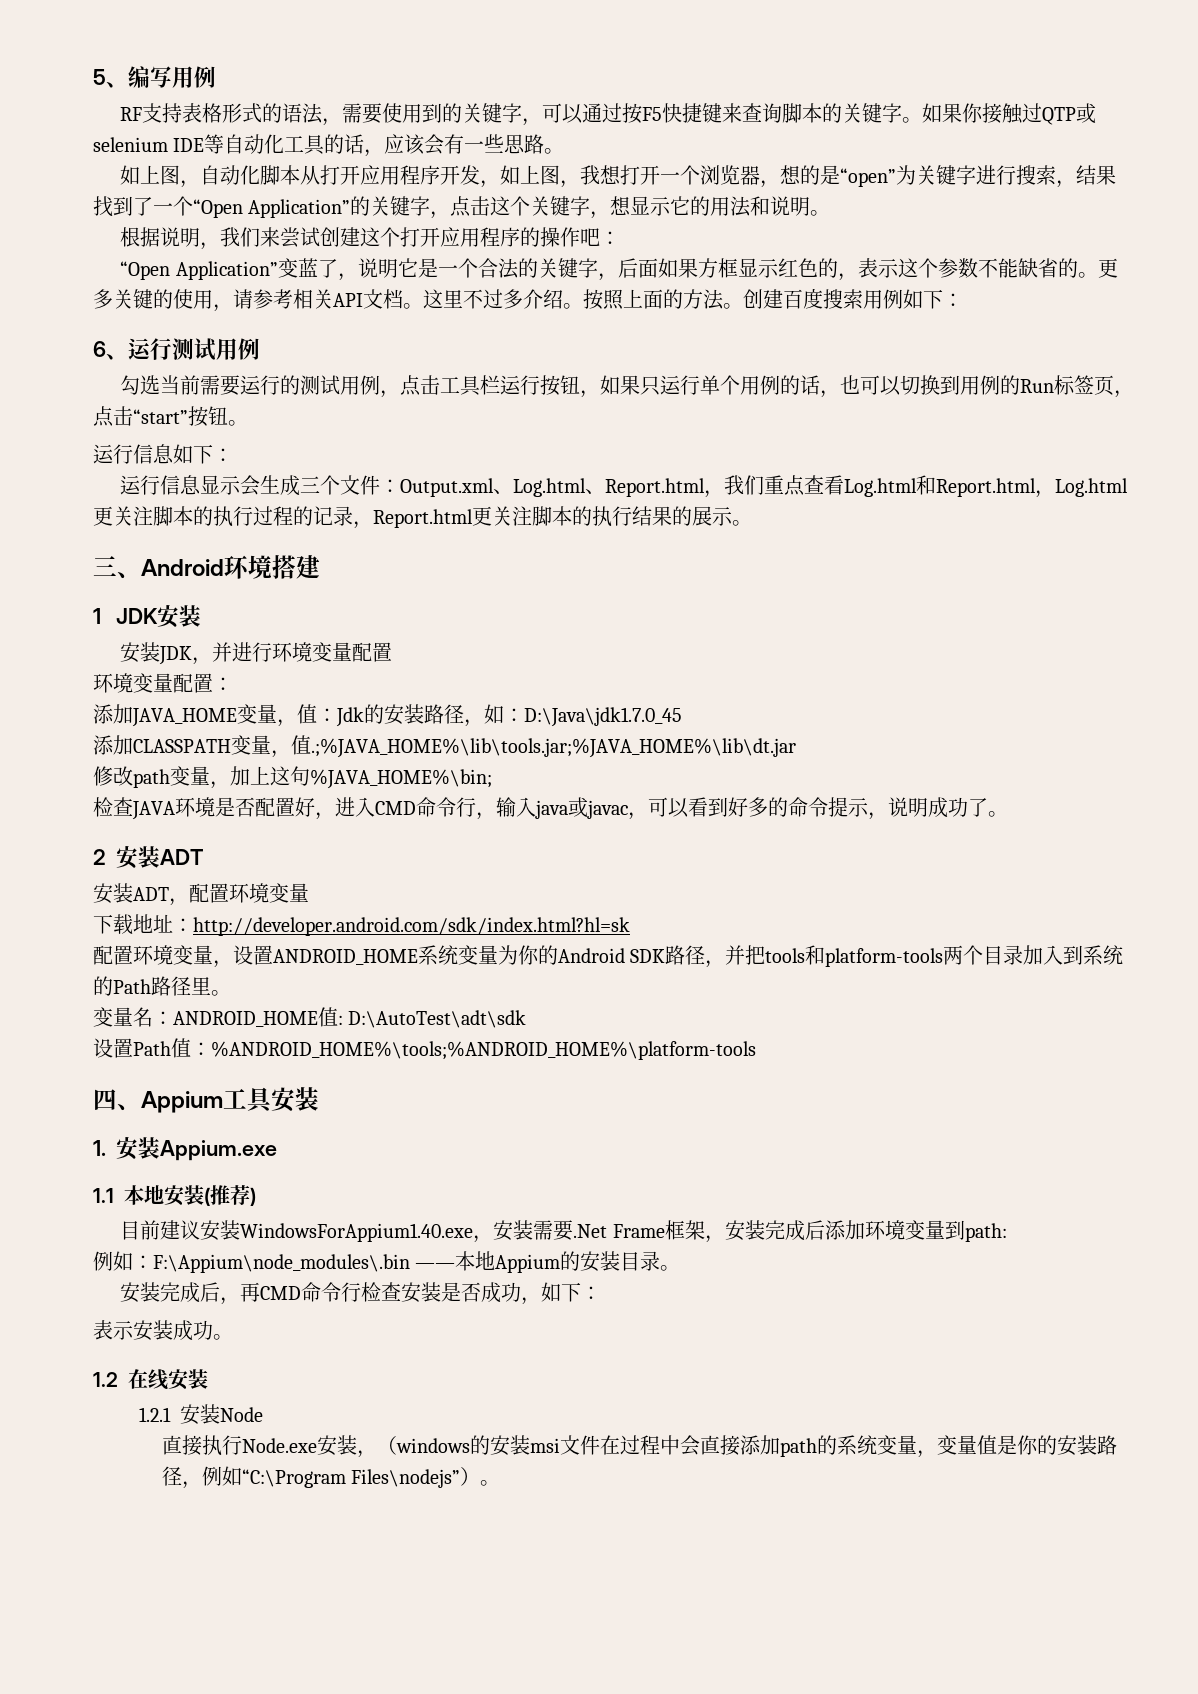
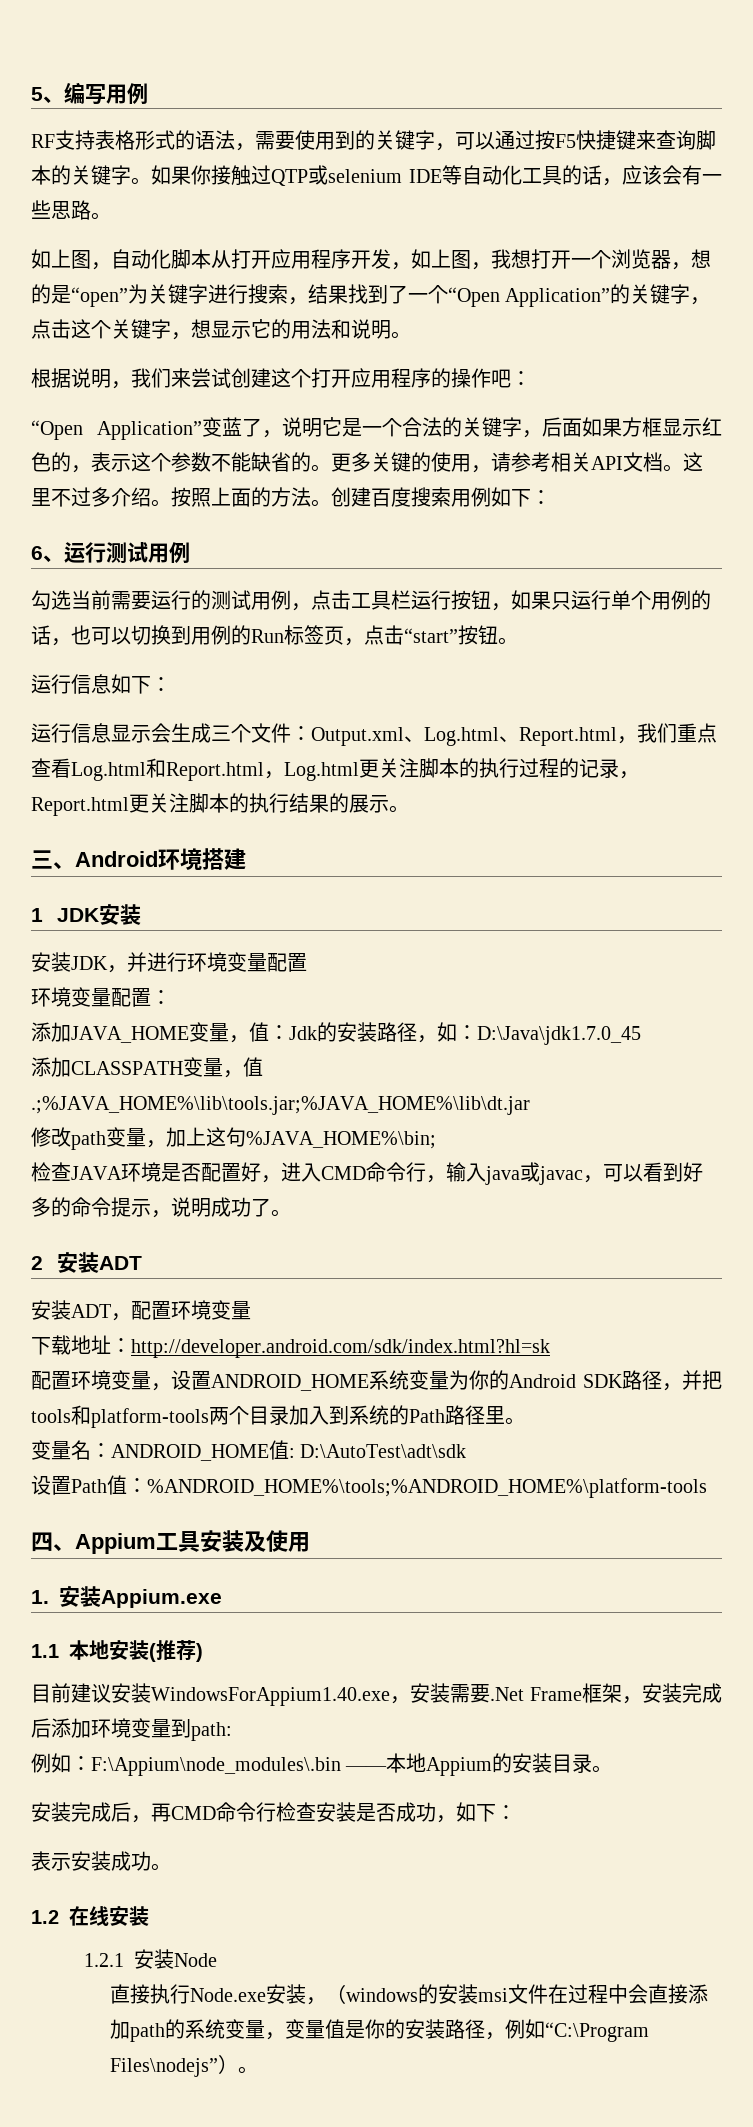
- 四、Appium工具安装
+ 四、Appium工具安装及使用

